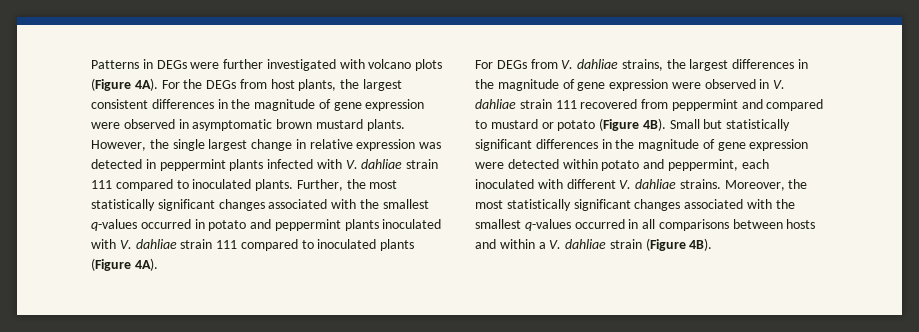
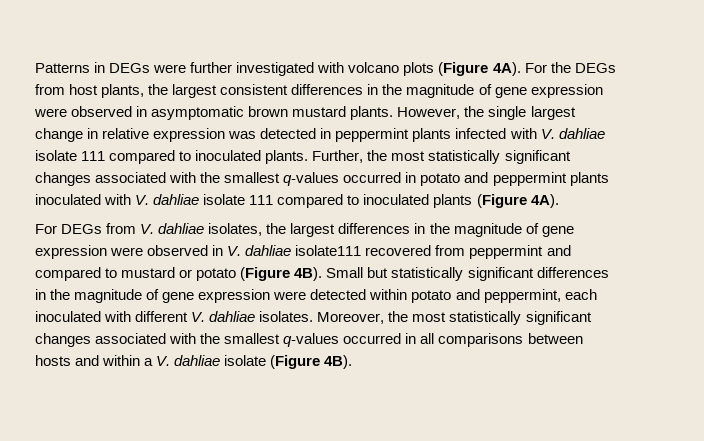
- However, the single largest change in relative expression was detected in peppermint plants infected with V. dahliae strain 111 compared to inoculated plants.
+ However, the single largest change in relative expression was detected in peppermint plants infected with V. dahliae isolate 111 compared to inoculated plants.
- Further, the most statistically significant changes associated with the smallest q-values occurred in potato and peppermint plants inoculated with V. dahliae strain 111 compared to inoculated plants (Figure 4A).
+ Further, the most statistically significant changes associated with the smallest q-values occurred in potato and peppermint plants inoculated with V. dahliae isolate 111 compared to inoculated plants (Figure 4A).
- For DEGs from V. dahliae strains, the largest differences in the magnitude of gene expression were observed in V. dahliae strain 111 recovered from peppermint and compared to mustard or potato (Figure 4B).
+ For DEGs from V. dahliae isolates, the largest differences in the magnitude of gene expression were observed in V. dahliae isolate111 recovered from peppermint and compared to mustard or potato (Figure 4B).
- Small but statistically significant differences in the magnitude of gene expression were detected within potato and peppermint, each inoculated with different V. dahliae strains.
+ Small but statistically significant differences in the magnitude of gene expression were detected within potato and peppermint, each inoculated with different V. dahliae isolates.
- Moreover, the most statistically significant changes associated with the smallest q-values occurred in all comparisons between hosts and within a V. dahliae strain (Figure 4B).
+ Moreover, the most statistically significant changes associated with the smallest q-values occurred in all comparisons between hosts and within a V. dahliae isolate (Figure 4B).

